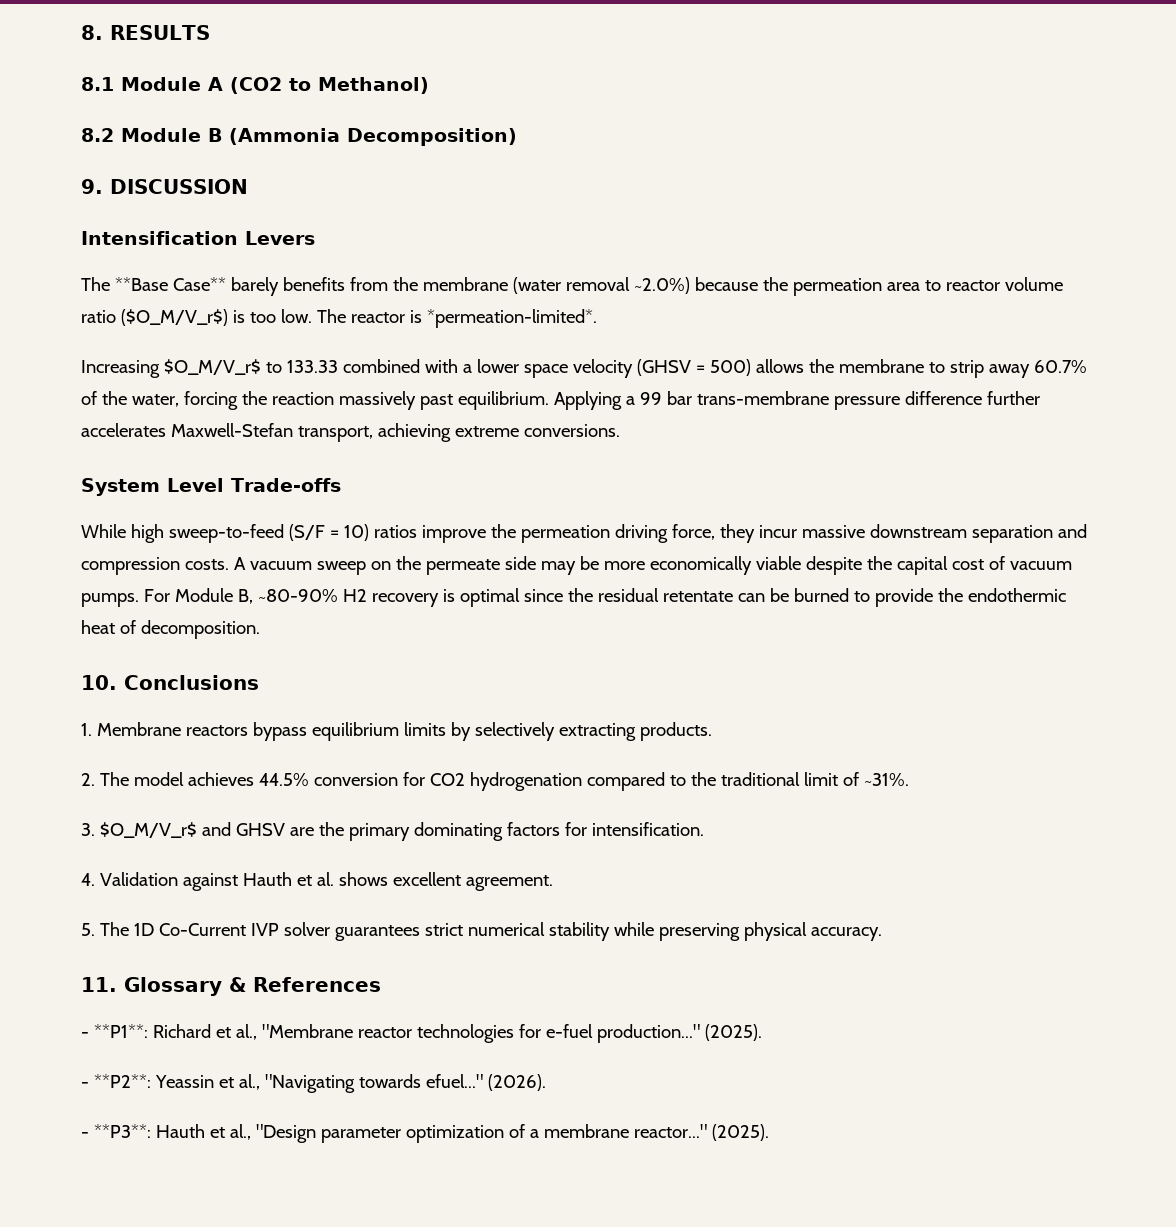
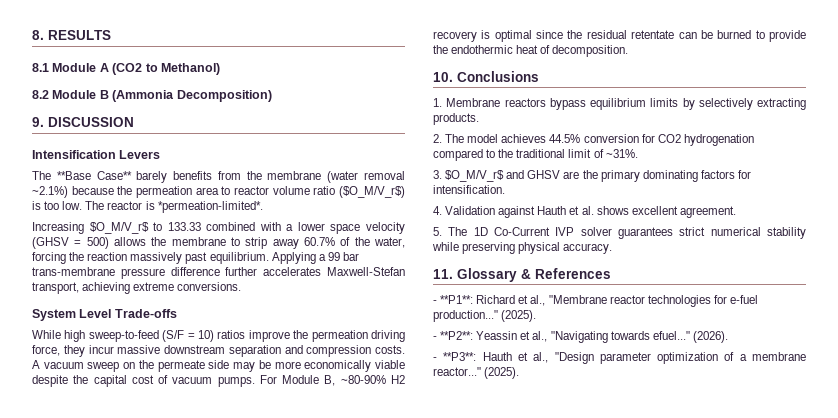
- The **Base Case** barely benefits from the membrane (water removal ~2.0%) because the permeation area to reactor volume ratio ($O_M/V_r$) is too low.
+ The **Base Case** barely benefits from the membrane (water removal ~2.1%) because the permeation area to reactor volume ratio ($O_M/V_r$) is too low.

